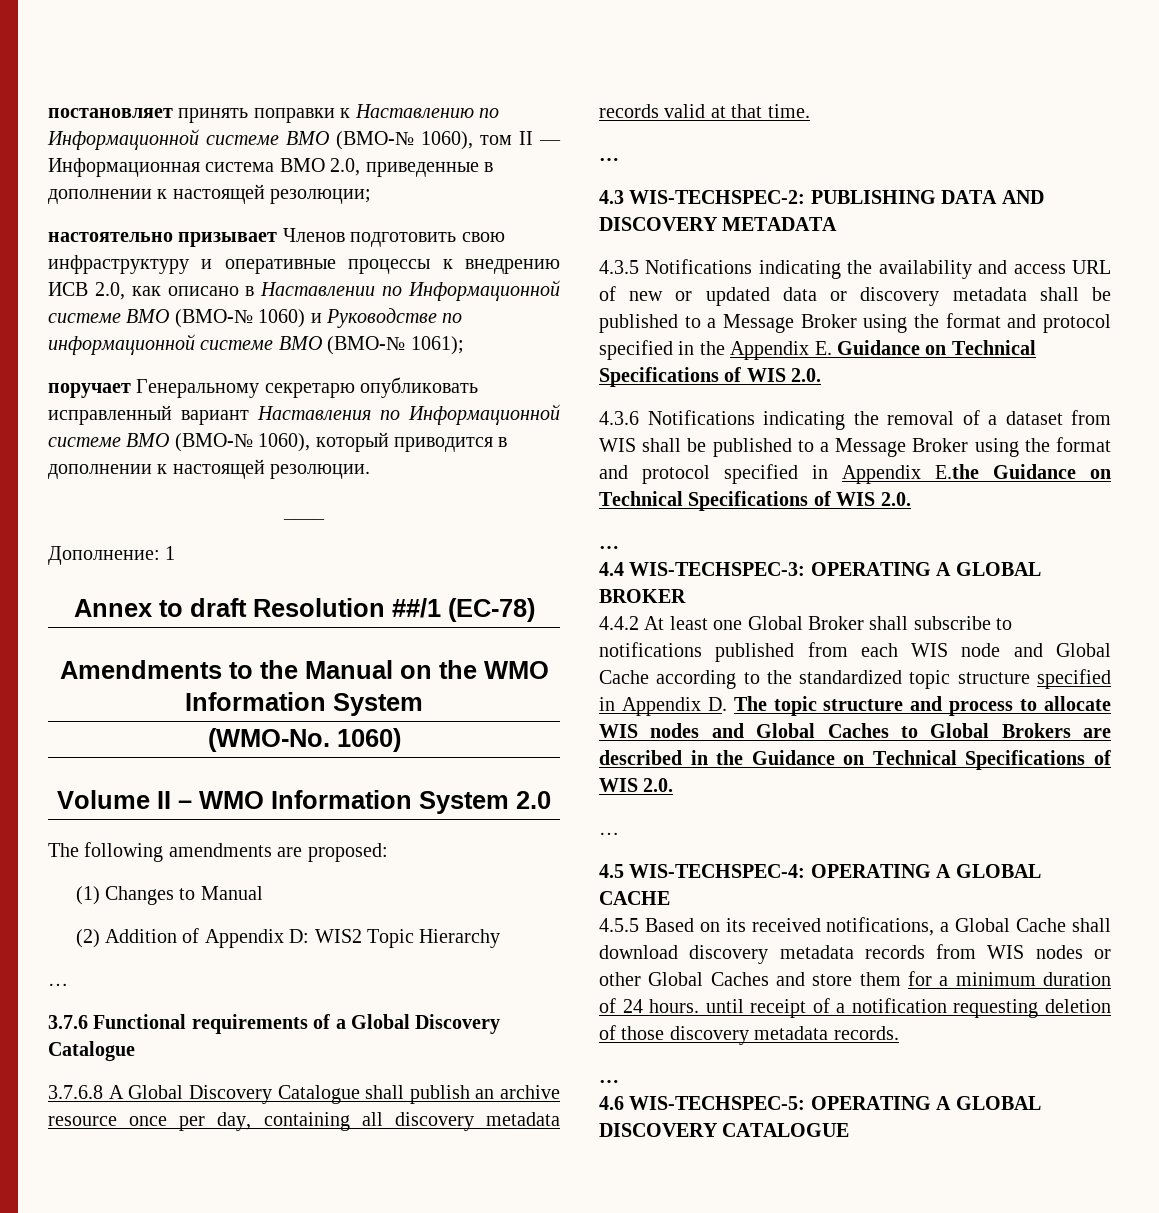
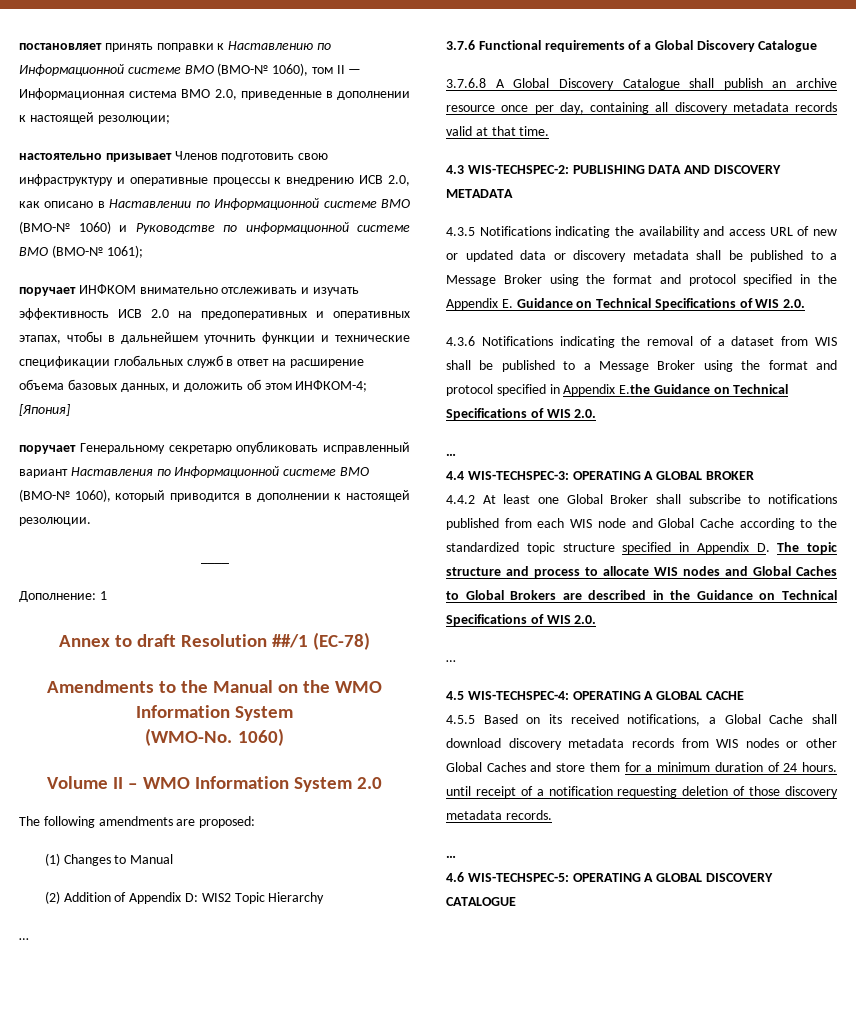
+ поручает ИНФКОМ внимательно отслеживать и изучать эффективность ИСВ 2.0 на предоперативных и оперативных этапах, чтобы в дальнейшем уточнить функции и технические спецификации глобальных служб в ответ на расширение объема базовых данных, и доложить об этом ИНФКОМ-4; [Япония]
  3.7.6.8 A Global Discovery Catalogue shall publish an archive resource once per day, containing all discovery metadata records valid at that time.
- …

